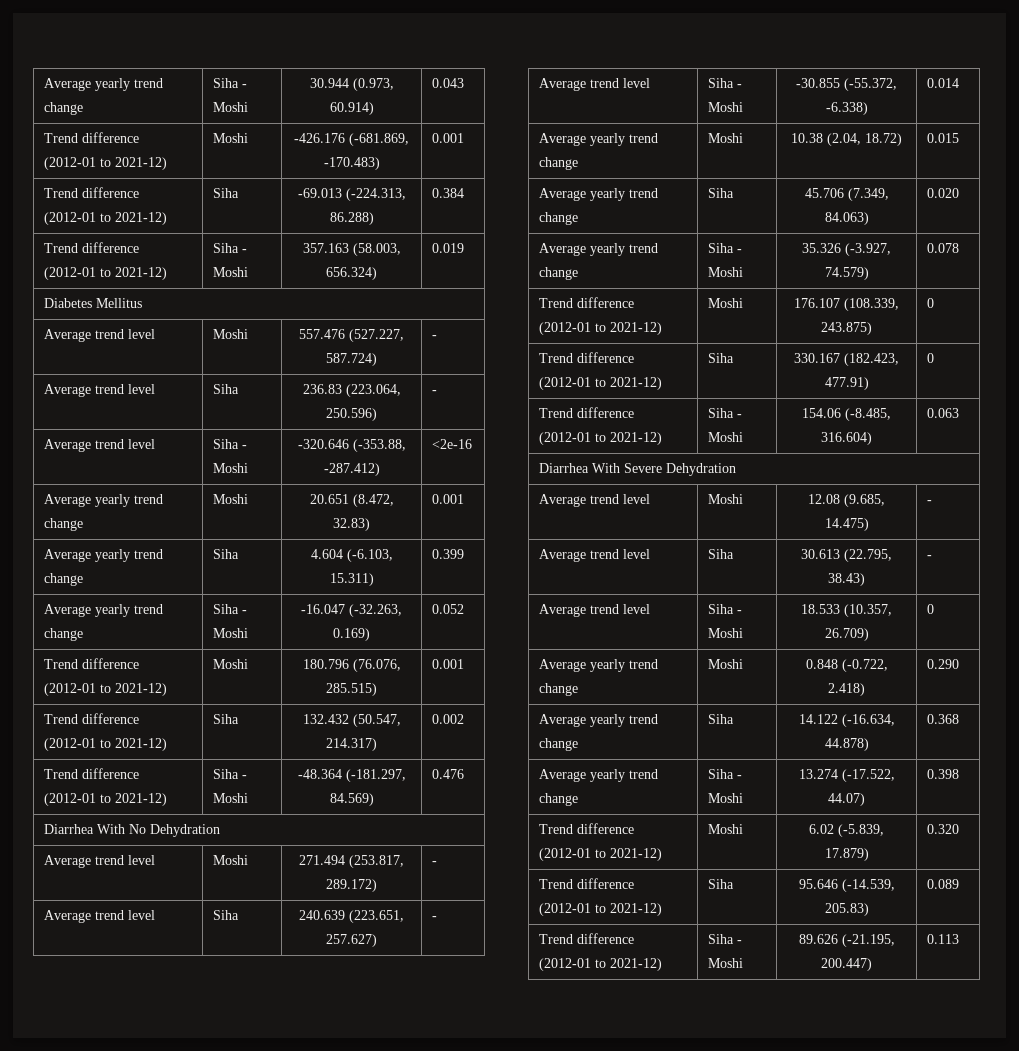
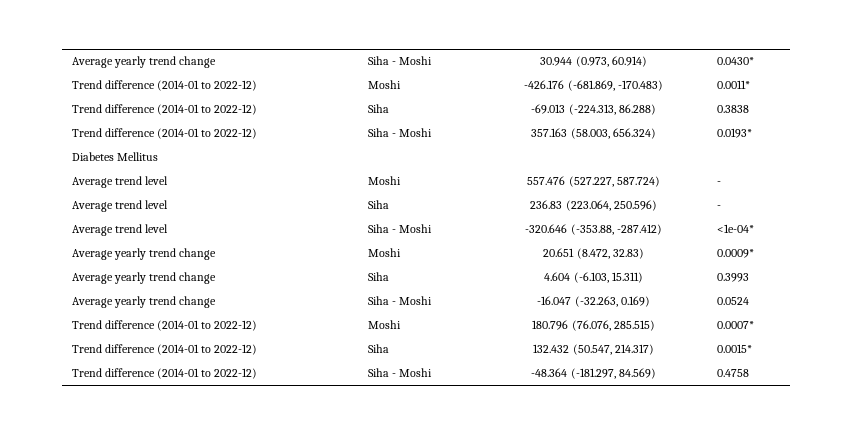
- Average yearly trend change | Siha - Moshi | 30.944 (0.973, 60.914) | 0.043
- Trend difference (2012-01 to 2021-12) | Moshi | -426.176 (-681.869, -170.483) | 0.001
- Trend difference (2012-01 to 2021-12) | Siha | -69.013 (-224.313, 86.288) | 0.384
- Trend difference (2012-01 to 2021-12) | Siha - Moshi | 357.163 (58.003, 656.324) | 0.019
+ Average yearly trend change | Siha - Moshi | 30.944 (0.973, 60.914) | 0.0430*
+ Trend difference (2014-01 to 2022-12) | Moshi | -426.176 (-681.869, -170.483) | 0.0011*
+ Trend difference (2014-01 to 2022-12) | Siha | -69.013 (-224.313, 86.288) | 0.3838
+ Trend difference (2014-01 to 2022-12) | Siha - Moshi | 357.163 (58.003, 656.324) | 0.0193*
- Average trend level | Siha - Moshi | -320.646 (-353.88, -287.412) | <2e-16
+ Average trend level | Siha - Moshi | -320.646 (-353.88, -287.412) | <1e-04*
- Average yearly trend change | Moshi | 20.651 (8.472, 32.83) | 0.001
+ Average yearly trend change | Moshi | 20.651 (8.472, 32.83) | 0.0009*
- Average yearly trend change | Siha | 4.604 (-6.103, 15.311) | 0.399
+ Average yearly trend change | Siha | 4.604 (-6.103, 15.311) | 0.3993
- Average yearly trend change | Siha - Moshi | -16.047 (-32.263, 0.169) | 0.052
- Trend difference (2012-01 to 2021-12) | Moshi | 180.796 (76.076, 285.515) | 0.001
- Trend difference (2012-01 to 2021-12) | Siha | 132.432 (50.547, 214.317) | 0.002
- Trend difference (2012-01 to 2021-12) | Siha - Moshi | -48.364 (-181.297, 84.569) | 0.476
- Diarrhea With No Dehydration
- Average trend level | Moshi | 271.494 (253.817, 289.172) | -
- Average trend level | Siha | 240.639 (223.651, 257.627) | -
- Average trend level | Siha - Moshi | -30.855 (-55.372, -6.338) | 0.014
- Average yearly trend change | Moshi | 10.38 (2.04, 18.72) | 0.015
- Average yearly trend change | Siha | 45.706 (7.349, 84.063) | 0.020
- Average yearly trend change | Siha - Moshi | 35.326 (-3.927, 74.579) | 0.078
- Trend difference (2012-01 to 2021-12) | Moshi | 176.107 (108.339, 243.875) | 0
- Trend difference (2012-01 to 2021-12) | Siha | 330.167 (182.423, 477.91) | 0
- Trend difference (2012-01 to 2021-12) | Siha - Moshi | 154.06 (-8.485, 316.604) | 0.063
- Diarrhea With Severe Dehydration
- Average trend level | Moshi | 12.08 (9.685, 14.475) | -
- Average trend level | Siha | 30.613 (22.795, 38.43) | -
- Average trend level | Siha - Moshi | 18.533 (10.357, 26.709) | 0
- Average yearly trend change | Moshi | 0.848 (-0.722, 2.418) | 0.290
- Average yearly trend change | Siha | 14.122 (-16.634, 44.878) | 0.368
- Average yearly trend change | Siha - Moshi | 13.274 (-17.522, 44.07) | 0.398
- Trend difference (2012-01 to 2021-12) | Moshi | 6.02 (-5.839, 17.879) | 0.320
- Trend difference (2012-01 to 2021-12) | Siha | 95.646 (-14.539, 205.83) | 0.089
- Trend difference (2012-01 to 2021-12) | Siha - Moshi | 89.626 (-21.195, 200.447) | 0.113
+ Average yearly trend change | Siha - Moshi | -16.047 (-32.263, 0.169) | 0.0524
+ Trend difference (2014-01 to 2022-12) | Moshi | 180.796 (76.076, 285.515) | 0.0007*
+ Trend difference (2014-01 to 2022-12) | Siha | 132.432 (50.547, 214.317) | 0.0015*
+ Trend difference (2014-01 to 2022-12) | Siha - Moshi | -48.364 (-181.297, 84.569) | 0.4758

